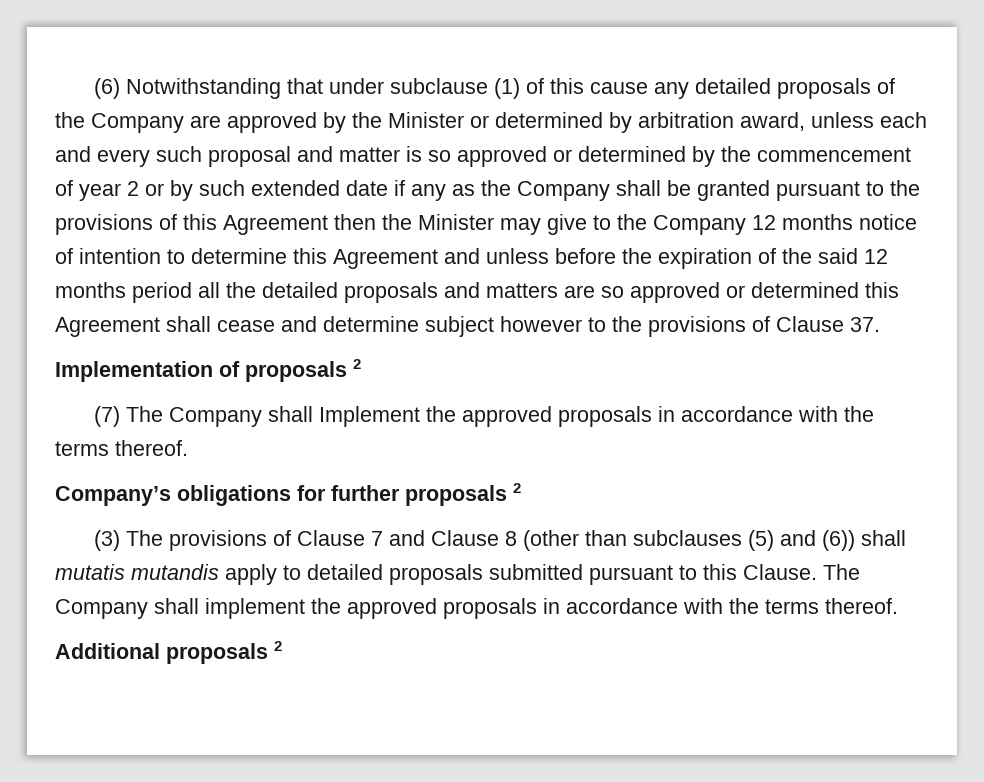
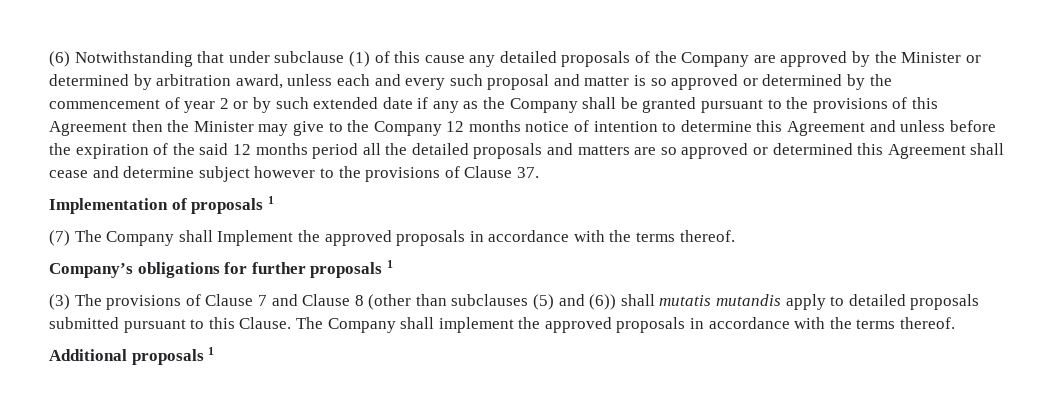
- Implementation of proposals 2
+ Implementation of proposals 1
- Company’s obligations for further proposals 2
+ Company’s obligations for further proposals 1
- Additional proposals 2
+ Additional proposals 1

